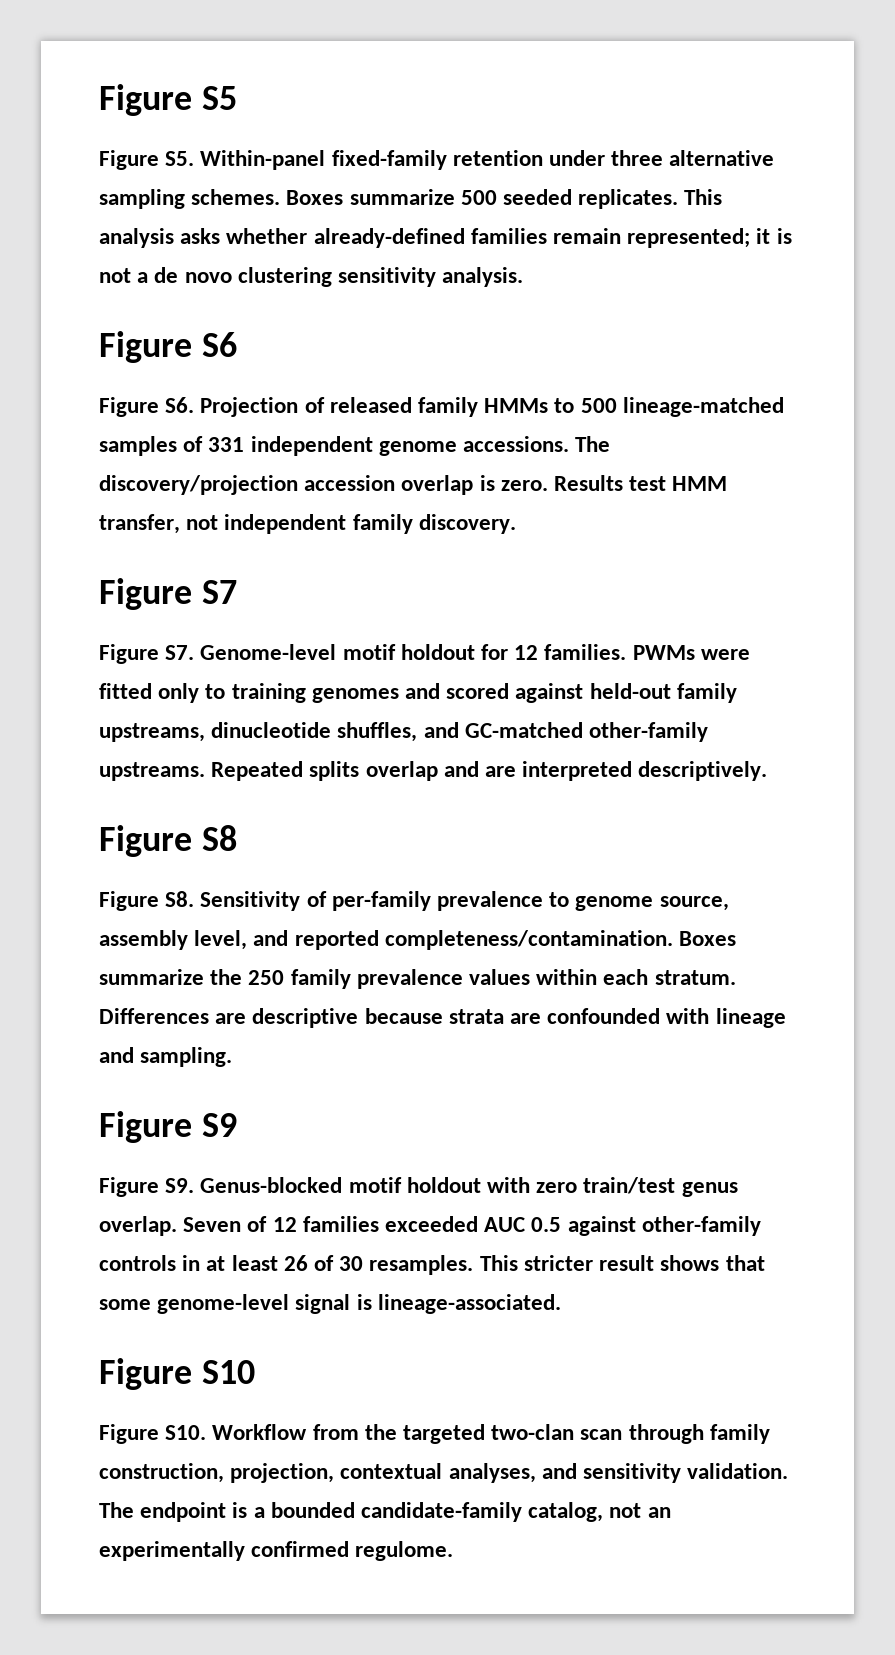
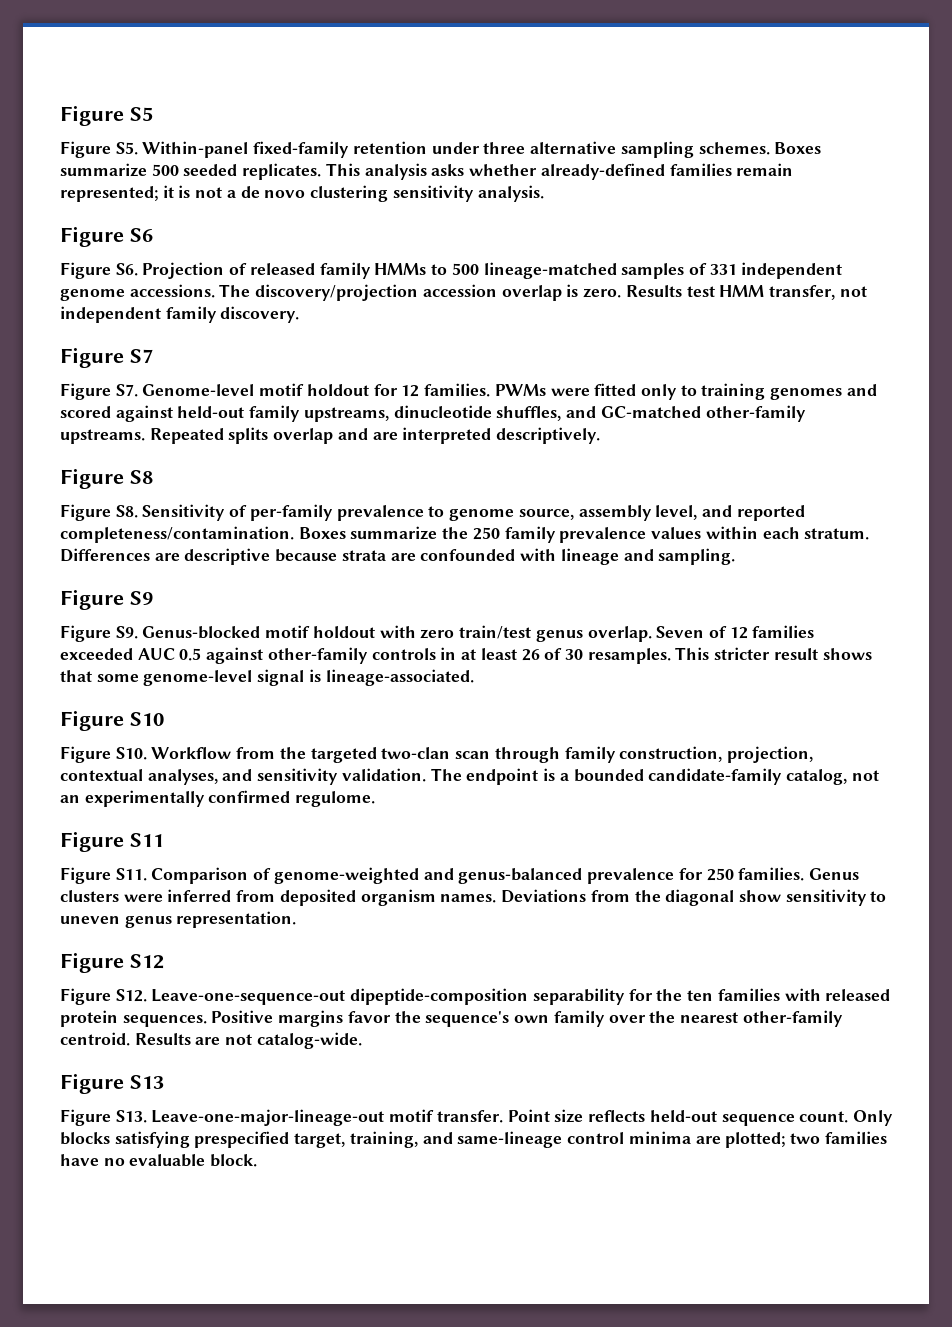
+ Figure S11
+ Figure S11. Comparison of genome-weighted and genus-balanced prevalence for 250 families. Genus clusters were inferred from deposited organism names. Deviations from the diagonal show sensitivity to uneven genus representation.
+ Figure S12
+ Figure S12. Leave-one-sequence-out dipeptide-composition separability for the ten families with released protein sequences. Positive margins favor the sequence's own family over the nearest other-family centroid. Results are not catalog-wide.
+ Figure S13
+ Figure S13. Leave-one-major-lineage-out motif transfer. Point size reflects held-out sequence count. Only blocks satisfying prespecified target, training, and same-lineage control minima are plotted; two families have no evaluable block.

